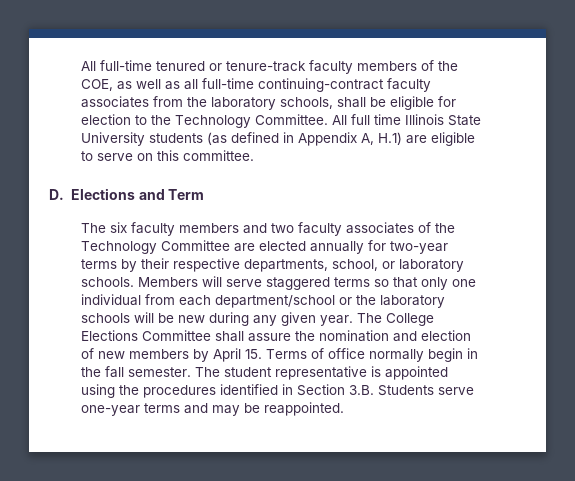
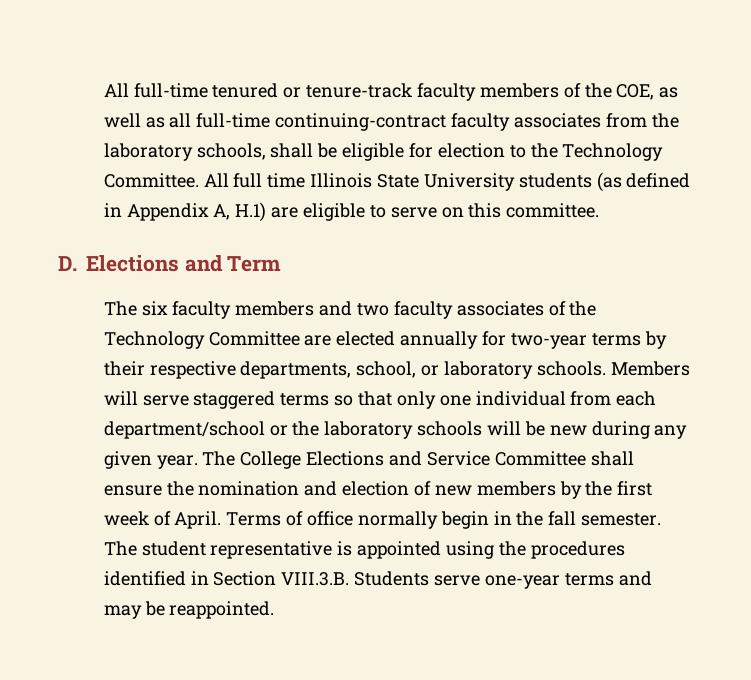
- The College Elections Committee shall assure the nomination and election of new members by April 15. Terms of office normally begin in the fall semester.
+ The College Elections and Service Committee shall ensure the nomination and election of new members by the first week of April. Terms of office normally begin in the fall semester.
- The student representative is appointed using the procedures identified in Section 3.B. Students serve one-year terms and may be reappointed.
+ The student representative is appointed using the procedures identified in Section VIII.3.B. Students serve one-year terms and may be reappointed.

